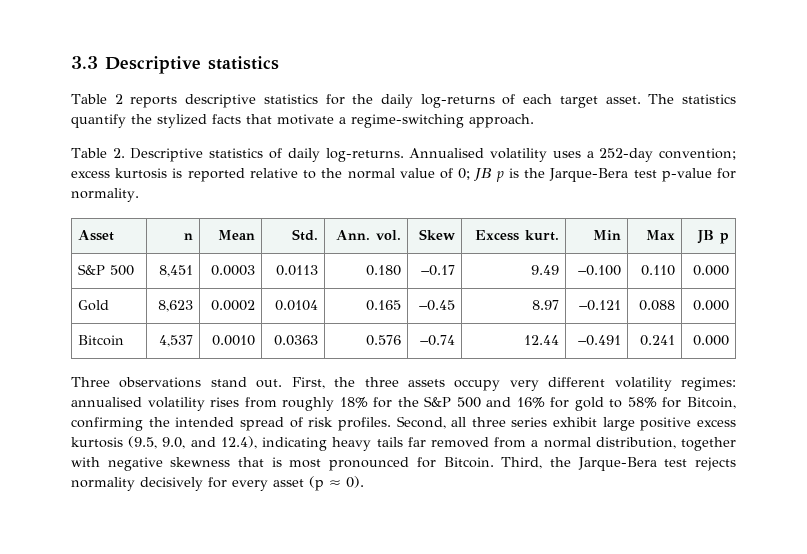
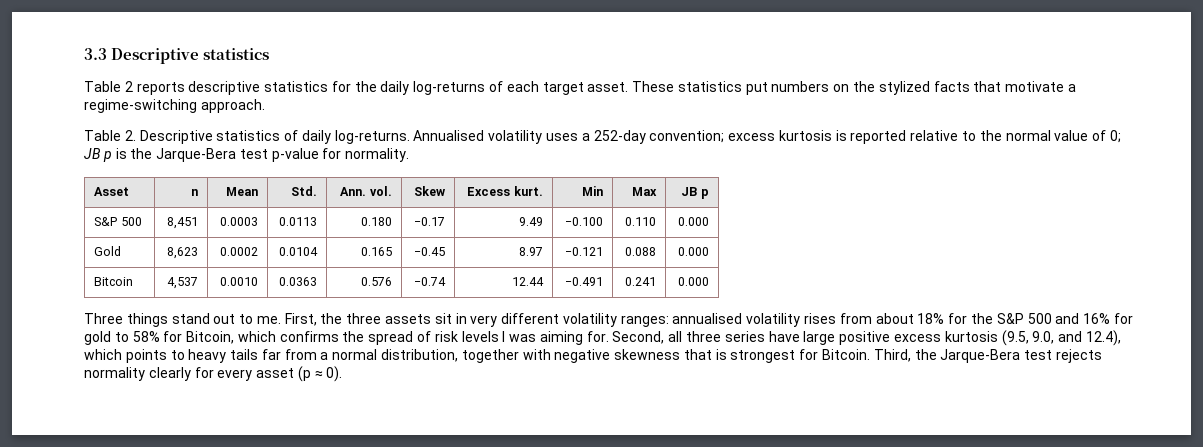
- The statistics quantify the stylized facts that motivate a regime-switching approach.
+ These statistics put numbers on the stylized facts that motivate a regime-switching approach.
- Three observations stand out.
+ Three things stand out to me.
- First, the three assets occupy very different volatility regimes: annualised volatility rises from roughly 18% for the S&P 500 and 16% for gold to 58% for Bitcoin, confirming the intended spread of risk profiles.
+ First, the three assets sit in very different volatility ranges: annualised volatility rises from about 18% for the S&P 500 and 16% for gold to 58% for Bitcoin, which confirms the spread of risk levels I was aiming for.
- Second, all three series exhibit large positive excess kurtosis (9.5, 9.0, and 12.4), indicating heavy tails far removed from a normal distribution, together with negative skewness that is most pronounced for Bitcoin.
+ Second, all three series have large positive excess kurtosis (9.5, 9.0, and 12.4), which points to heavy tails far from a normal distribution, together with negative skewness that is strongest for Bitcoin.
- Third, the Jarque-Bera test rejects normality decisively for every asset (p ≈ 0).
+ Third, the Jarque-Bera test rejects normality clearly for every asset (p ≈ 0).

